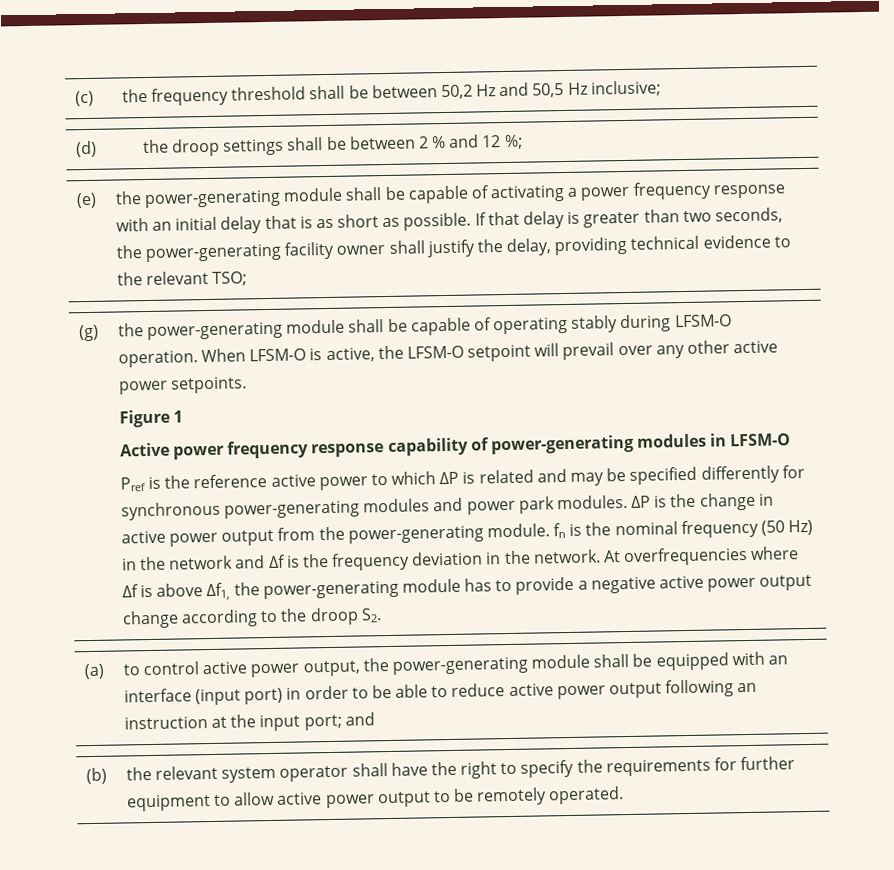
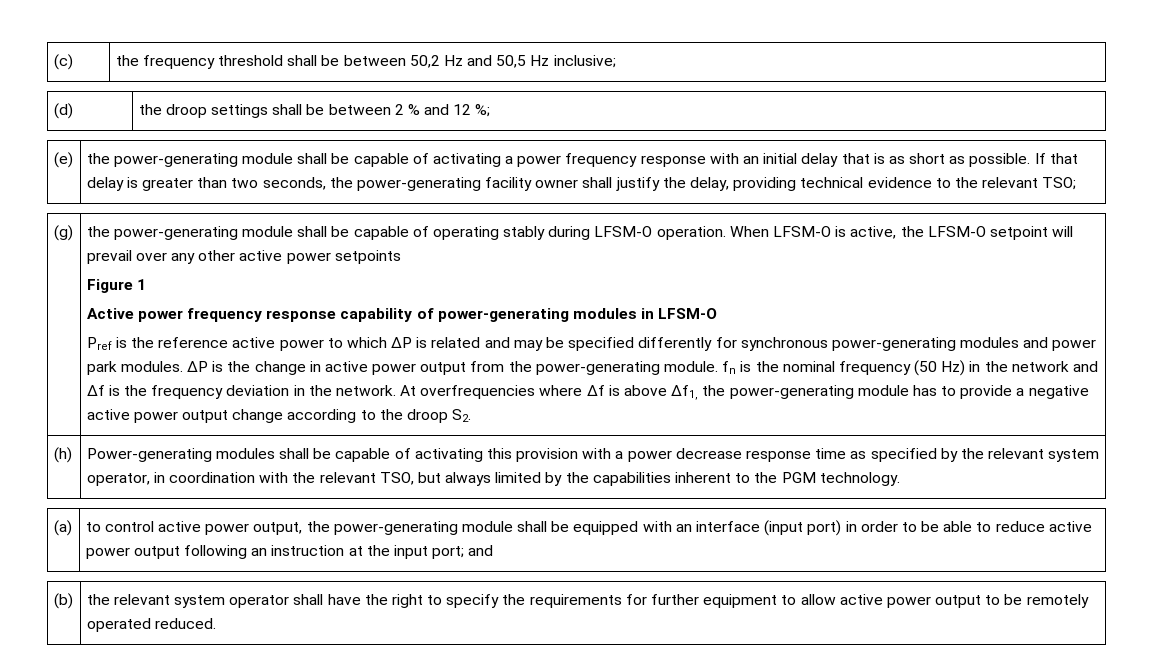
- When LFSM-O is active, the LFSM-O setpoint will prevail over any other active power setpoints.
+ When LFSM-O is active, the LFSM-O setpoint will prevail over any other active power setpoints
+ (h) | Power-generating modules shall be capable of activating this provision with a power decrease response time as specified by the relevant system operator, in coordination with the relevant TSO, but always limited by the capabilities inherent to the PGM technology.
- (b) | the relevant system operator shall have the right to specify the requirements for further equipment to allow active power output to be remotely operated.
+ (b) | the relevant system operator shall have the right to specify the requirements for further equipment to allow active power output to be remotely operated reduced.

